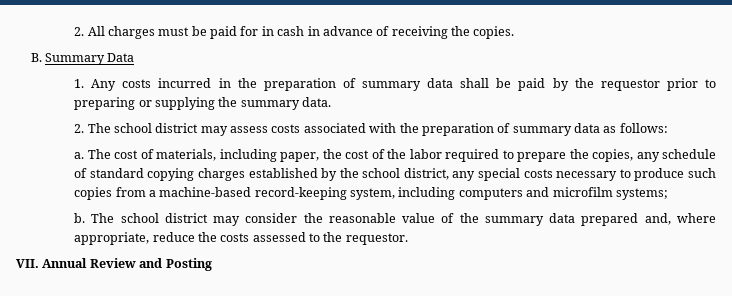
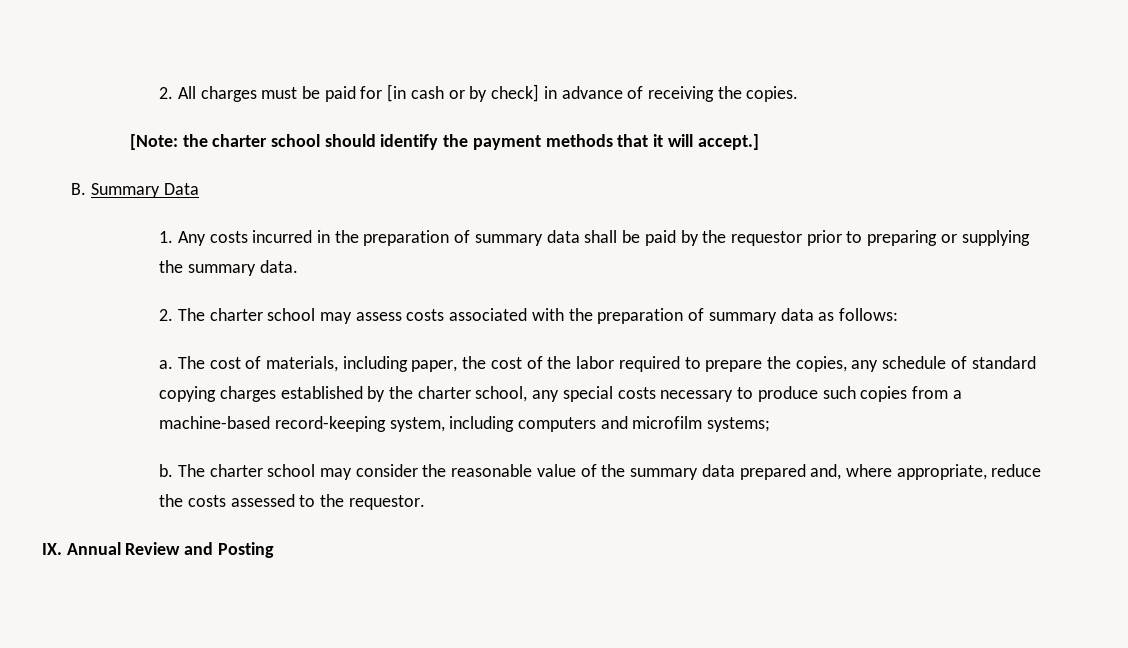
- 2. All charges must be paid for in cash in advance of receiving the copies.
+ 2. All charges must be paid for [in cash or by check] in advance of receiving the copies.
+ [Note: the charter school should identify the payment methods that it will accept.]
- 2. The school district may assess costs associated with the preparation of summary data as follows:
+ 2. The charter school may assess costs associated with the preparation of summary data as follows:
- The cost of materials, including paper, the cost of the labor required to prepare the copies, any schedule of standard copying charges established by the school district, any special costs necessary to produce such copies from a machine-based record-keeping system, including computers and microfilm systems;
+ The cost of materials, including paper, the cost of the labor required to prepare the copies, any schedule of standard copying charges established by the charter school, any special costs necessary to produce such copies from a machine-based record-keeping system, including computers and microfilm systems;
- The school district may consider the reasonable value of the summary data prepared and, where appropriate, reduce the costs assessed to the requestor.
+ The charter school may consider the reasonable value of the summary data prepared and, where appropriate, reduce the costs assessed to the requestor.
- VII. Annual Review and Posting
+ IX. Annual Review and Posting

